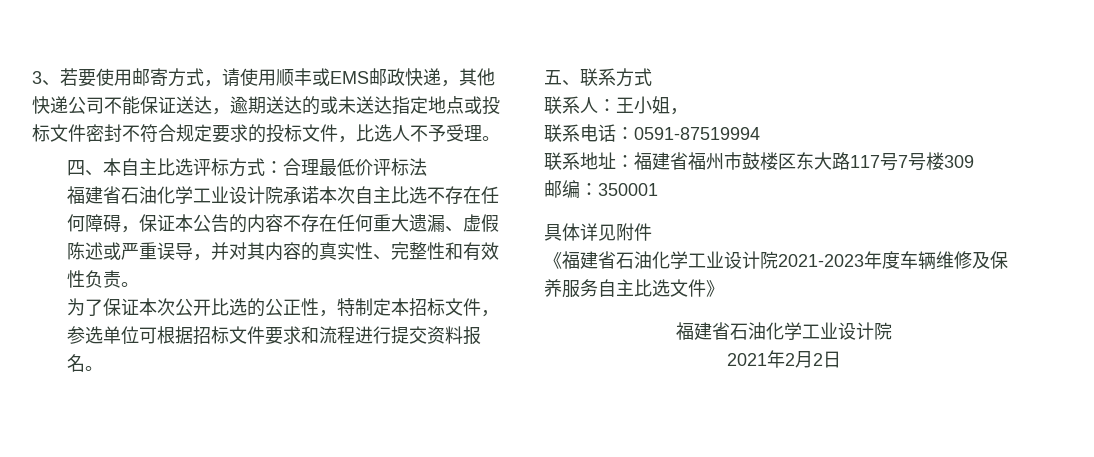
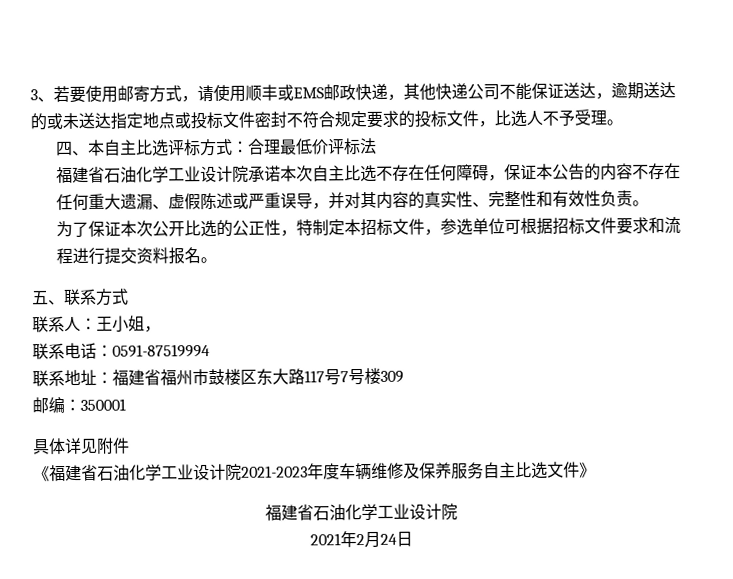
- 2021年2月2日
+ 2021年2月24日

